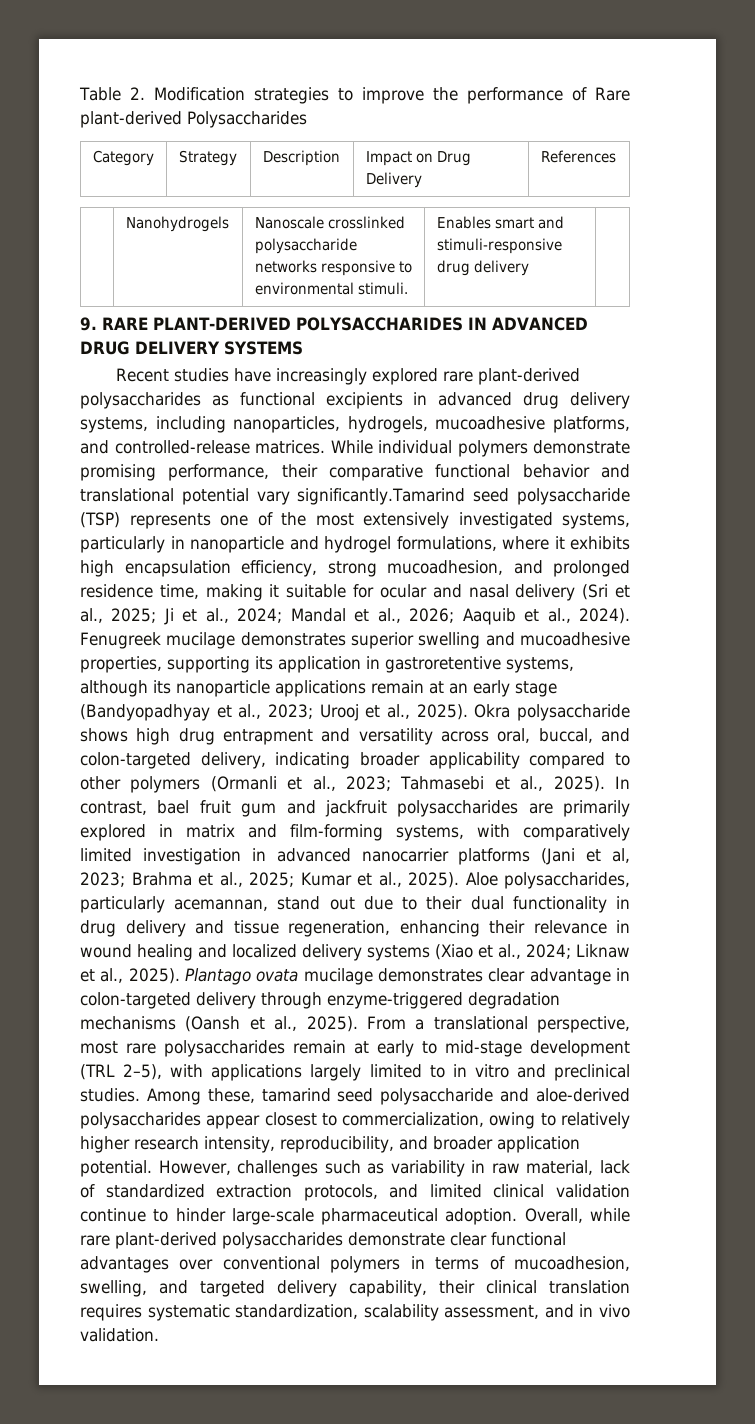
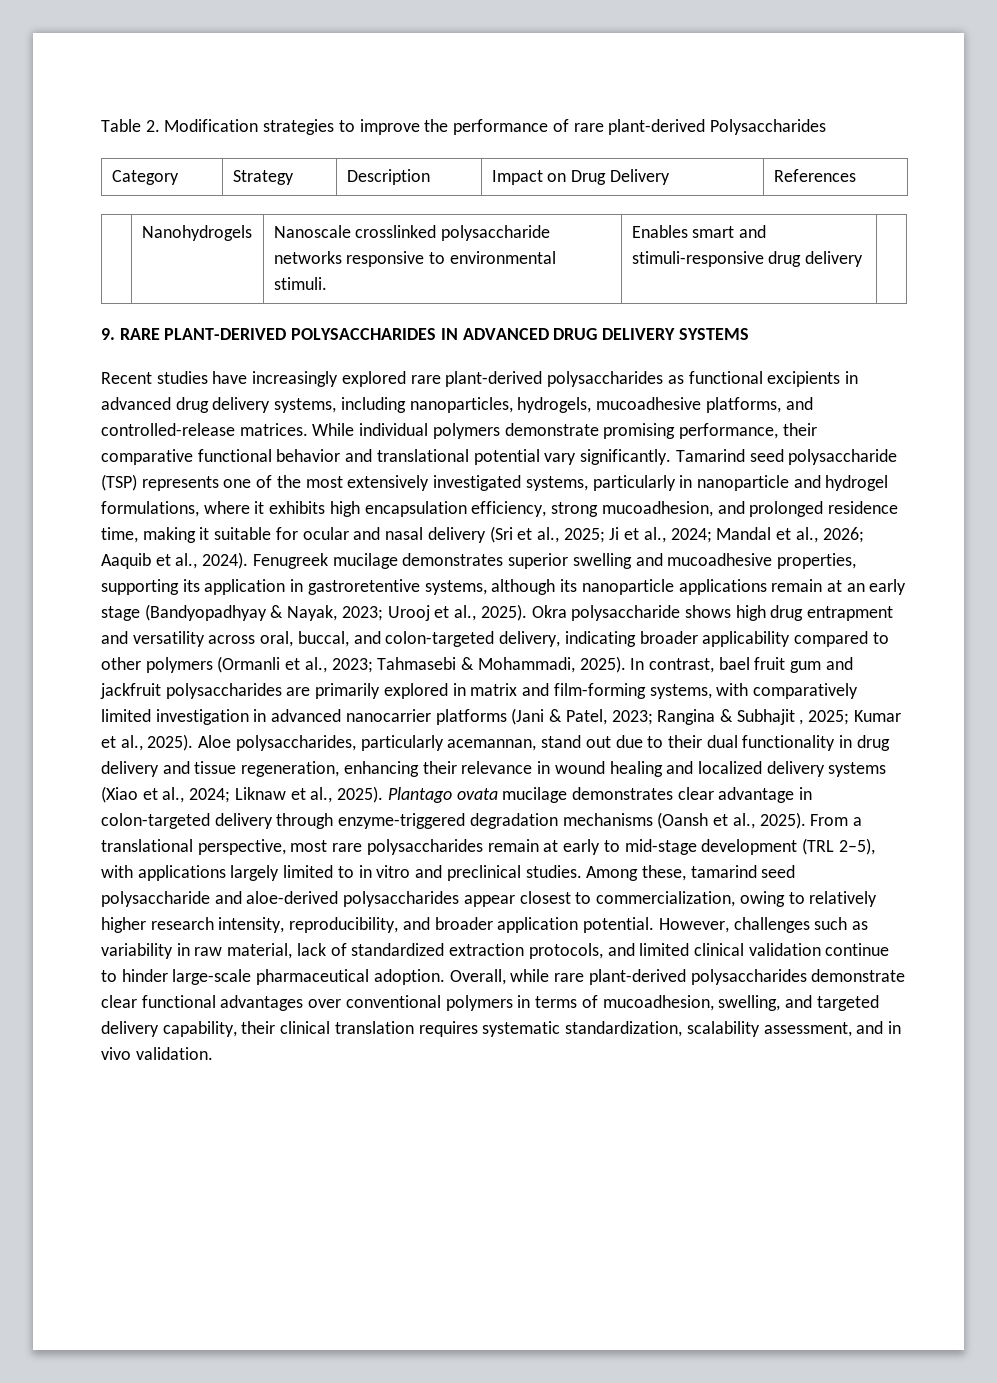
- Table 2. Modification strategies to improve the performance of Rare plant-derived Polysaccharides
+ Table 2. Modification strategies to improve the performance of rare plant-derived Polysaccharides
- While individual polymers demonstrate promising performance, their comparative functional behavior and translational potential vary significantly.Tamarind seed polysaccharide (TSP) represents one of the most extensively investigated systems, particularly in nanoparticle and hydrogel formulations, where it exhibits high encapsulation efficiency, strong mucoadhesion, and prolonged residence time, making it suitable for ocular and nasal delivery (Sri et al., 2025;
+ While individual polymers demonstrate promising performance, their comparative functional behavior and translational potential vary significantly. Tamarind seed polysaccharide (TSP) represents one of the most extensively investigated systems, particularly in nanoparticle and hydrogel formulations, where it exhibits high encapsulation efficiency, strong mucoadhesion, and prolonged residence time, making it suitable for ocular and nasal delivery (Sri et al., 2025;
- Fenugreek mucilage demonstrates superior swelling and mucoadhesive properties, supporting its application in gastroretentive systems, although its nanoparticle applications remain at an early stage (Bandyopadhyay et al., 2023; Urooj et al., 2025).
+ Fenugreek mucilage demonstrates superior swelling and mucoadhesive properties, supporting its application in gastroretentive systems, although its nanoparticle applications remain at an early stage (Bandyopadhyay & Nayak, 2023; Urooj et al., 2025).
- Okra polysaccharide shows high drug entrapment and versatility across oral, buccal, and colon-targeted delivery, indicating broader applicability compared to other polymers (Ormanli et al., 2023; Tahmasebi et al., 2025).
+ Okra polysaccharide shows high drug entrapment and versatility across oral, buccal, and colon-targeted delivery, indicating broader applicability compared to other polymers (Ormanli et al., 2023; Tahmasebi & Mohammadi, 2025).
- In contrast, bael fruit gum and jackfruit polysaccharides are primarily explored in matrix and film-forming systems, with comparatively limited investigation in advanced nanocarrier platforms (Jani et al, 2023; Brahma et al., 2025; Kumar et al., 2025).
+ In contrast, bael fruit gum and jackfruit polysaccharides are primarily explored in matrix and film-forming systems, with comparatively limited investigation in advanced nanocarrier platforms (Jani & Patel, 2023; Rangina & Subhajit , 2025; Kumar et al., 2025).

